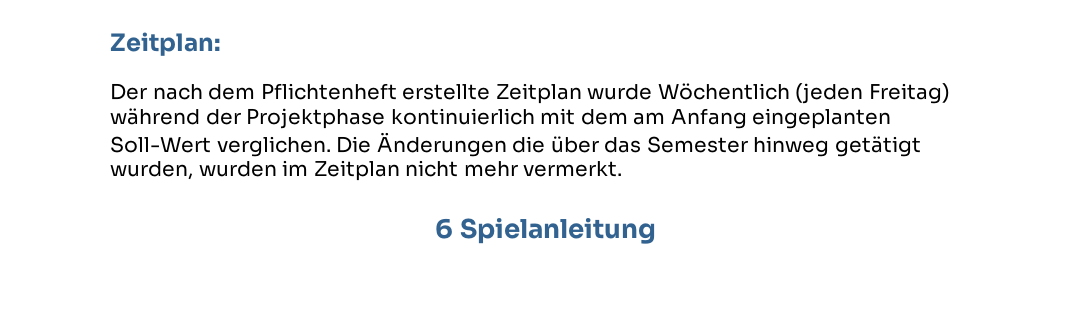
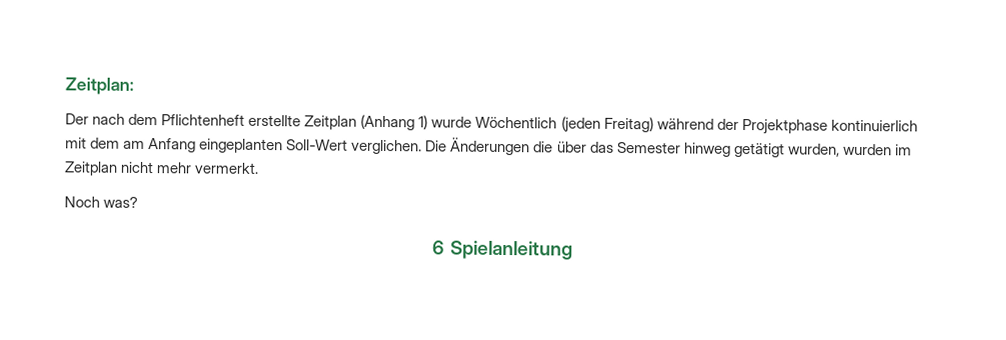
- Der nach dem Pflichtenheft erstellte Zeitplan wurde Wöchentlich (jeden Freitag) während der Projektphase kontinuierlich mit dem am Anfang eingeplanten Soll-Wert verglichen.
+ Der nach dem Pflichtenheft erstellte Zeitplan (Anhang 1) wurde Wöchentlich (jeden Freitag) während der Projektphase kontinuierlich mit dem am Anfang eingeplanten Soll-Wert verglichen.
+ Noch was?

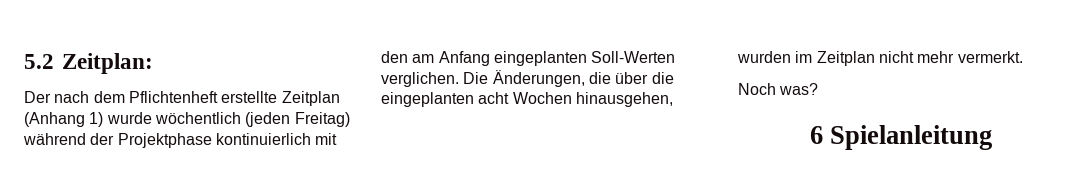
- Zeitplan:
+ 5.2 Zeitplan:
- Der nach dem Pflichtenheft erstellte Zeitplan (Anhang 1) wurde Wöchentlich (jeden Freitag) während der Projektphase kontinuierlich mit dem am Anfang eingeplanten Soll-Wert verglichen.
+ Der nach dem Pflichtenheft erstellte Zeitplan (Anhang 1) wurde wöchentlich (jeden Freitag) während der Projektphase kontinuierlich mit den am Anfang eingeplanten Soll-Werten verglichen.
- Die Änderungen die über das Semester hinweg getätigt wurden, wurden im Zeitplan nicht mehr vermerkt.
+ Die Änderungen, die über die eingeplanten acht Wochen hinausgehen, wurden im Zeitplan nicht mehr vermerkt.

